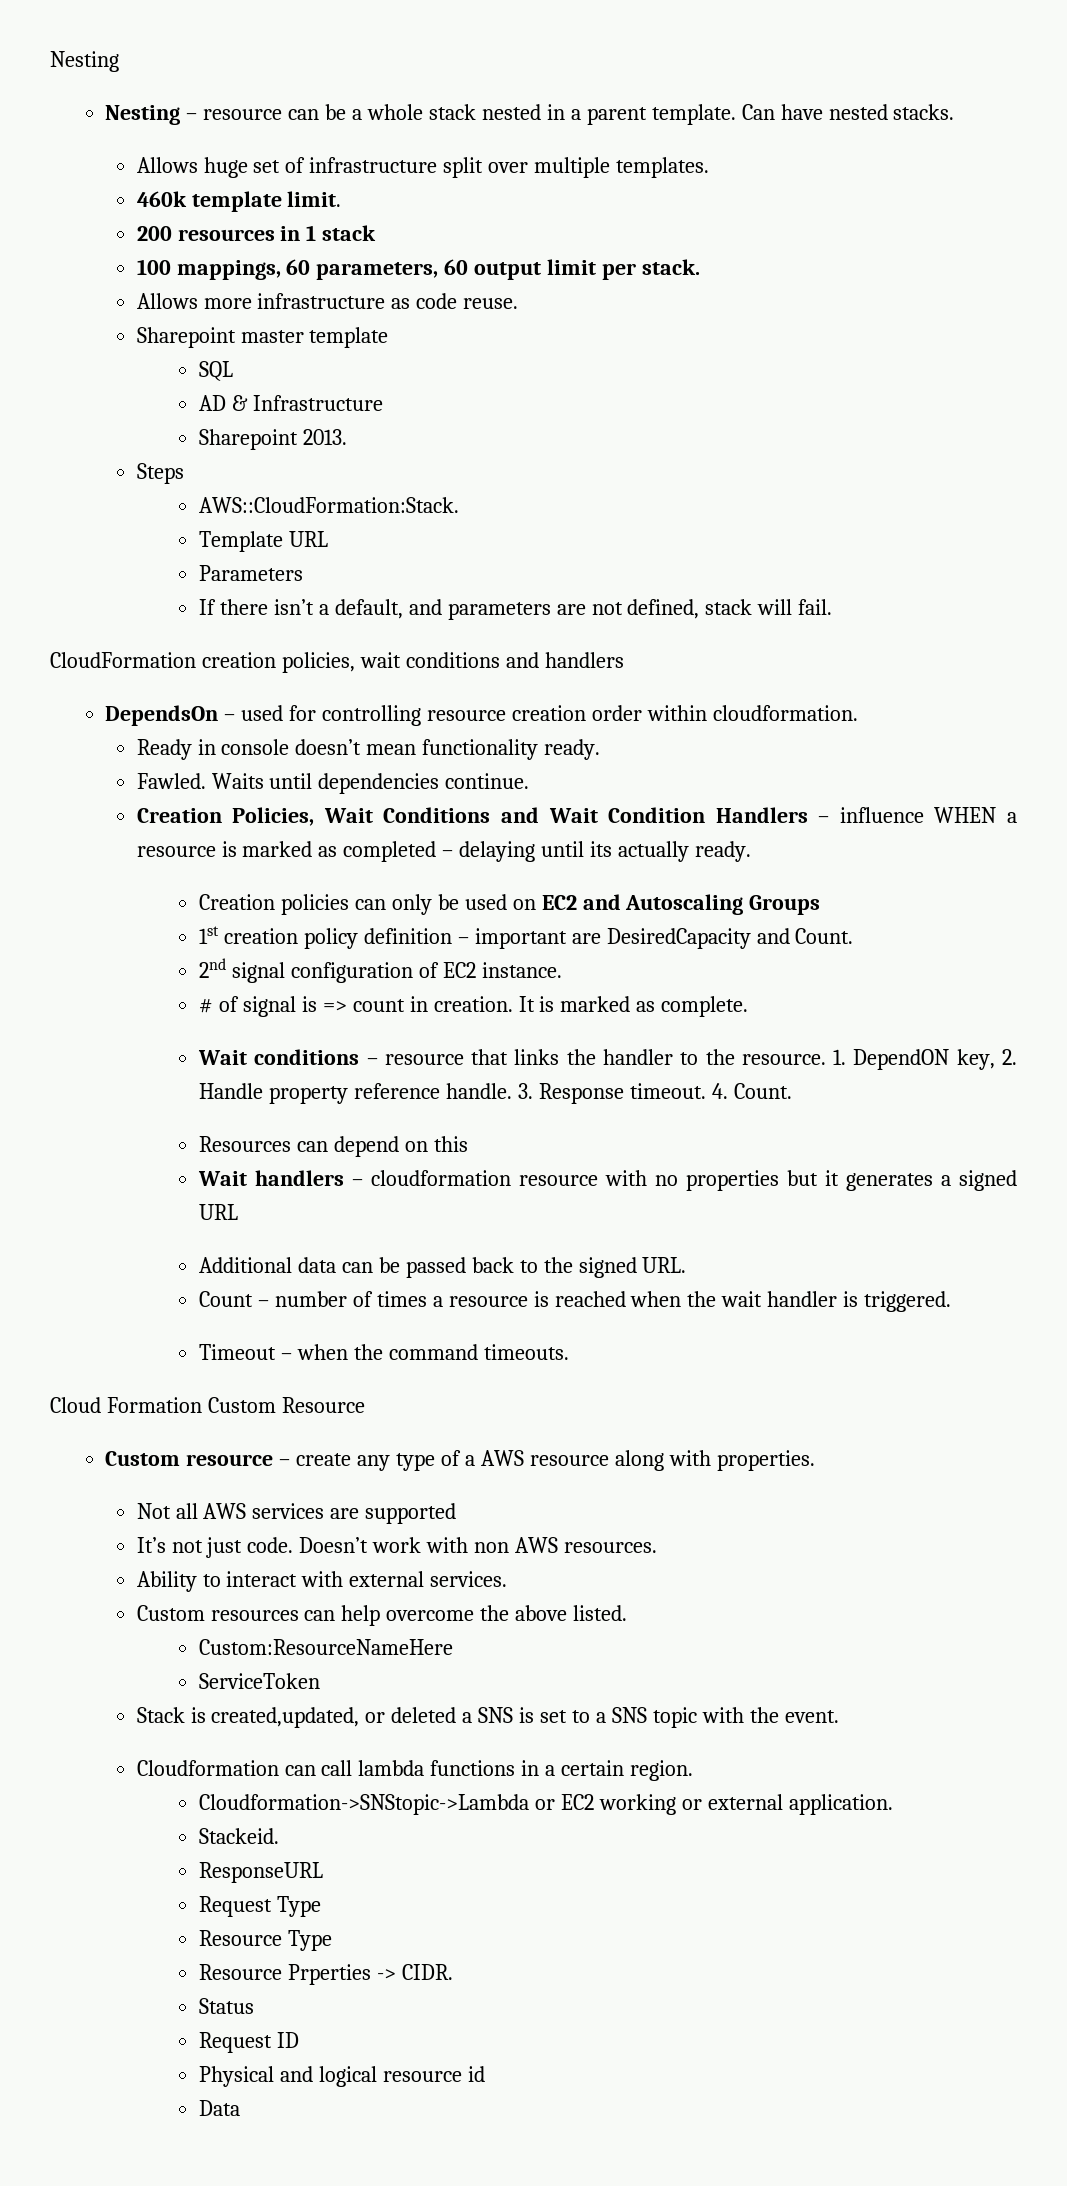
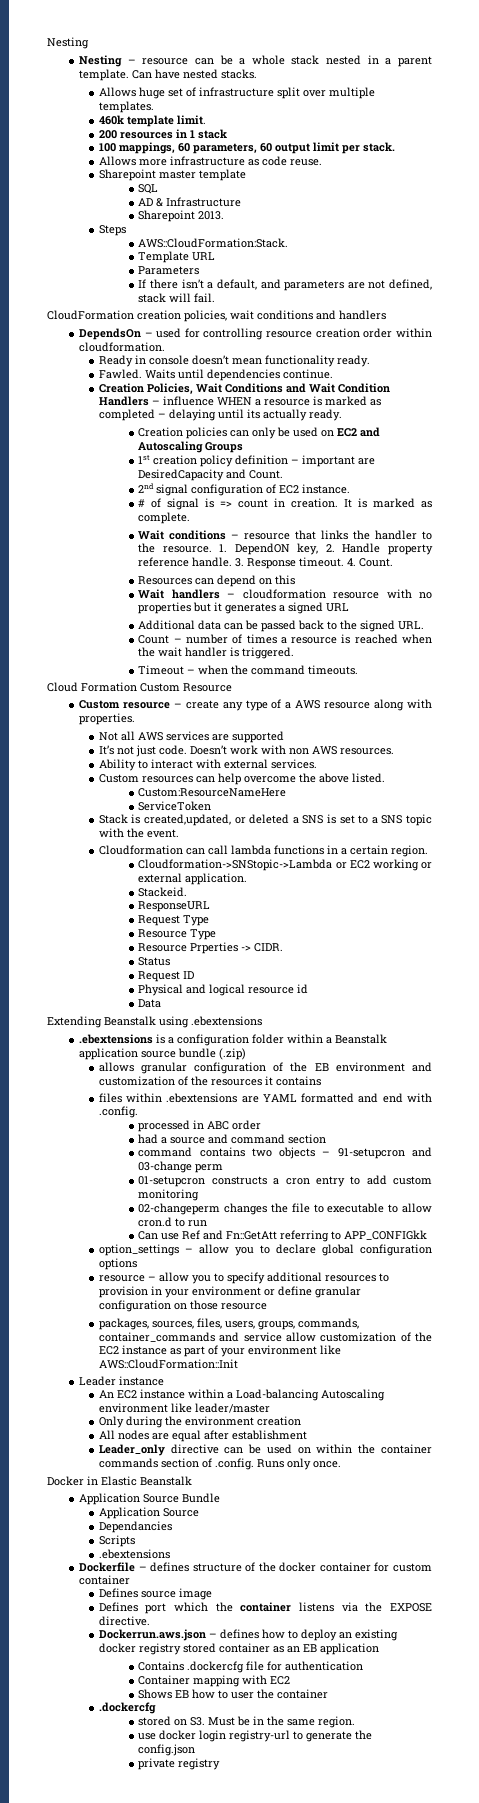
+ Extending Beanstalk using .ebextensions
+ .ebextensions is a configuration folder within a Beanstalk application source bundle (.zip)
+ allows granular configuration of the EB environment and customization of the resources it contains
+ files within .ebextensions are YAML formatted and end with .config.
+ processed in ABC order
+ had a source and command section
+ command contains two objects – 91-setupcron and 03-change perm
+ 01-setupcron constructs a cron entry to add custom monitoring
+ 02-changeperm changes the file to executable to allow cron.d to run
+ Can use Ref and Fn::GetAtt referring to APP_CONFIGkk
+ option_settings – allow you to declare global configuration options
+ resource – allow you to specify additional resources to provision in your environment or define granular configuration on those resource
+ packages, sources, files, users, groups, commands, container_commands and service allow customization of the EC2 instance as part of your environment like AWS::CloudFormation::Init
+ Leader instance
+ An EC2 instance within a Load-balancing Autoscaling environment like leader/master
+ Only during the environment creation
+ All nodes are equal after establishment
+ Leader_only directive can be used on within the container commands section of .config. Runs only once.
+ Docker in Elastic Beanstalk
+ Application Source Bundle
+ Application Source
+ Dependancies
+ Scripts
+ .ebextensions
+ Dockerfile – defines structure of the docker container for custom container
+ Defines source image
+ Defines port which the container listens via the EXPOSE directive.
+ Dockerrun.aws.json – defines how to deploy an existing docker registry stored container as an EB application
+ Contains .dockercfg file for authentication
+ Container mapping with EC2
+ Shows EB how to user the container
+ .dockercfg
+ stored on S3. Must be in the same region.
+ use docker login registry-url to generate the config.json
+ private registry

